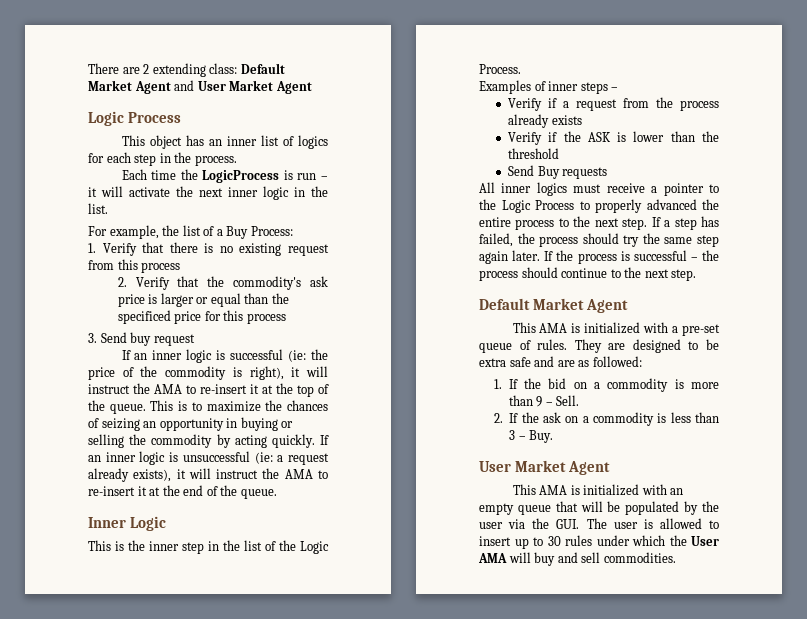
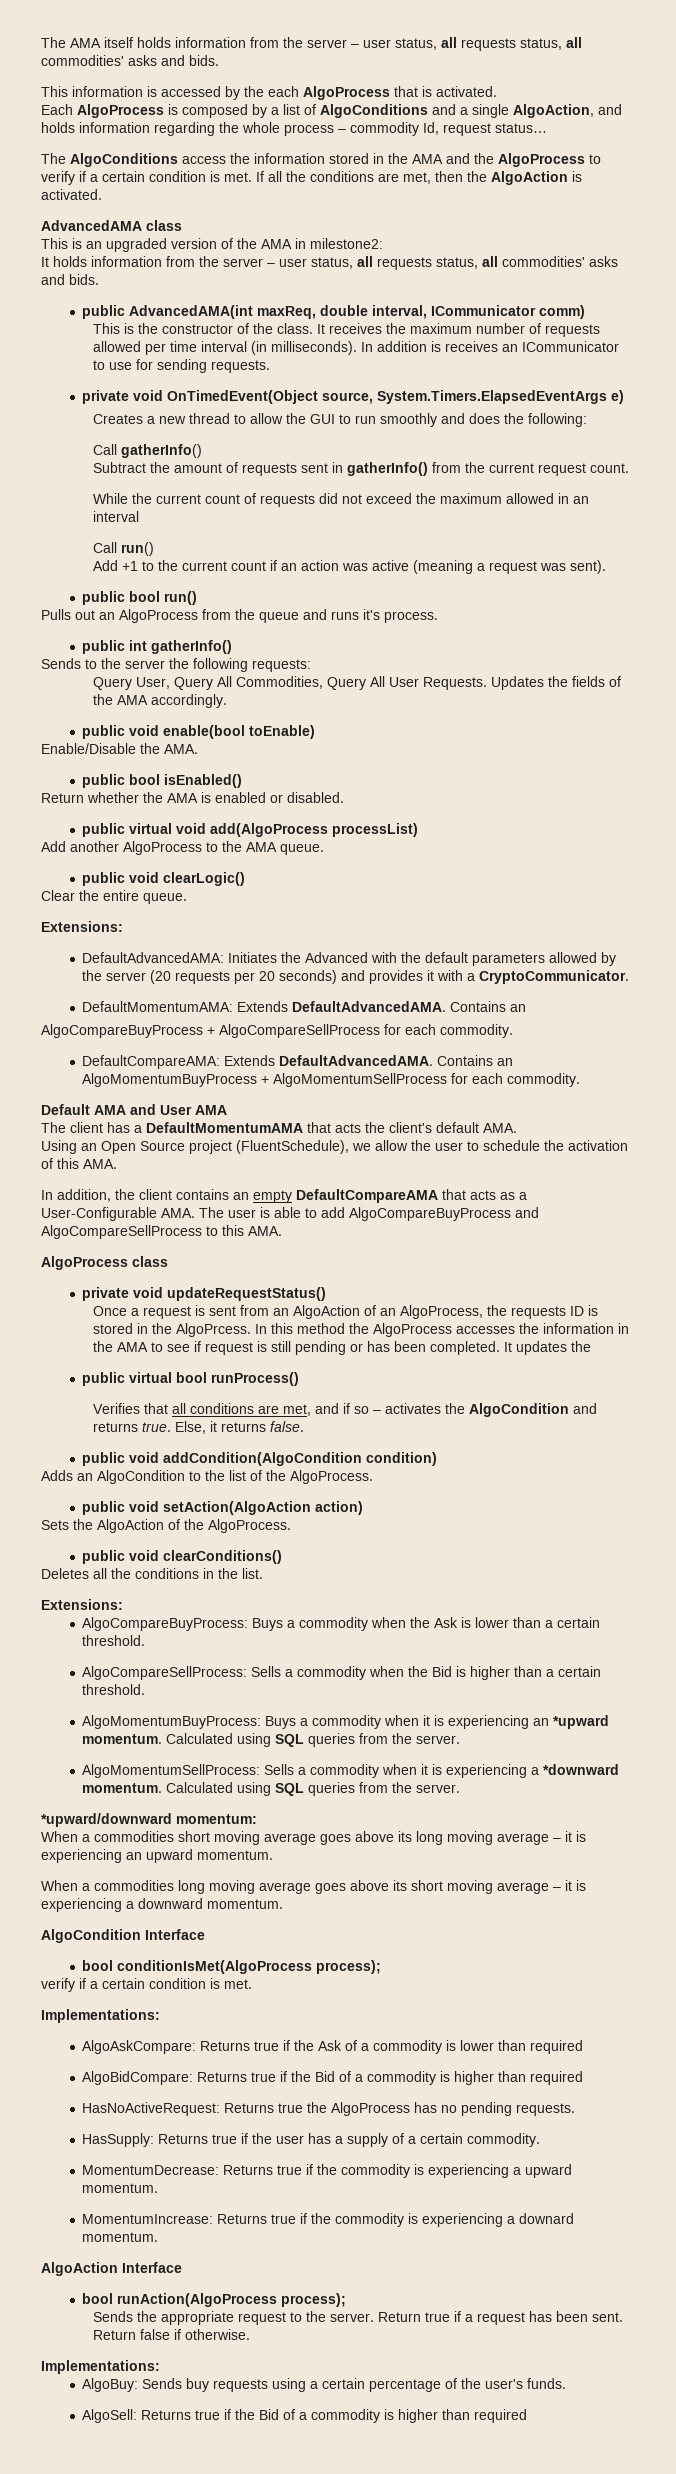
- There are 2 extending class: Default Market Agent and User Market Agent
- Logic Process
- This object has an inner list of logics for each step in the process.
- Each time the LogicProcess is run – it will activate the next inner logic in the list.
- For example, the list of a Buy Process:
- 1. Verify that there is no existing request from this process
- 2. Verify that the commodity's ask price is larger or equal than the specificed price for this process
- 3. Send buy request
- If an inner logic is successful (ie: the price of the commodity is right), it will instruct the AMA to re-insert it at the top of the queue. This is to maximize the chances of seizing an opportunity in buying or selling the commodity by acting quickly. If an inner logic is unsuccessful (ie: a request already exists), it will instruct the AMA to re-insert it at the end of the queue.
- Inner Logic
- This is the inner step in the list of the Logic Process.
- Examples of inner steps –
- Verify if a request from the process already exists
- Verify if the ASK is lower than the threshold
- Send Buy requests
- All inner logics must receive a pointer to the Logic Process to properly advanced the entire process to the next step. If a step has failed, the process should try the same step again later. If the process is successful – the process should continue to the next step.
- Default Market Agent
- This AMA is initialized with a pre-set queue of rules. They are designed to be extra safe and are as followed:
- 1. If the bid on a commodity is more than 9 – Sell.
- 2. If the ask on a commodity is less than 3 – Buy.
- User Market Agent
- This AMA is initialized with an empty queue that will be populated by the user via the GUI. The user is allowed to insert up to 30 rules under which the User AMA will buy and sell commodities.
+ The AMA itself holds information from the server – user status, all requests status, all commodities' asks and bids.
+ This information is accessed by the each AlgoProcess that is activated.
+ Each AlgoProcess is composed by a list of AlgoConditions and a single AlgoAction, and holds information regarding the whole process – commodity Id, request status…
+ The AlgoConditions access the information stored in the AMA and the AlgoProcess to verify if a certain condition is met. If all the conditions are met, then the AlgoAction is activated.
+ AdvancedAMA class
+ This is an upgraded version of the AMA in milestone2:
+ It holds information from the server – user status, all requests status, all commodities' asks and bids.
+ public AdvancedAMA(int maxReq, double interval, ICommunicator comm)
+ This is the constructor of the class. It receives the maximum number of requests allowed per time interval (in milliseconds). In addition is receives an ICommunicator to use for sending requests.
+ private void OnTimedEvent(Object source, System.Timers.ElapsedEventArgs e)
+ Creates a new thread to allow the GUI to run smoothly and does the following:
+ Call gatherInfo()
+ Subtract the amount of requests sent in gatherInfo() from the current request count.
+ While the current count of requests did not exceed the maximum allowed in an interval
+ Call run()
+ Add +1 to the current count if an action was active (meaning a request was sent).
+ public bool run()
+ Pulls out an AlgoProcess from the queue and runs it's process.
+ public int gatherInfo()
+ Sends to the server the following requests:
+ Query User, Query All Commodities, Query All User Requests. Updates the fields of the AMA accordingly.
+ public void enable(bool toEnable)
+ Enable/Disable the AMA.
+ public bool isEnabled()
+ Return whether the AMA is enabled or disabled.
+ public virtual void add(AlgoProcess processList)
+ Add another AlgoProcess to the AMA queue.
+ public void clearLogic()
+ Clear the entire queue.
+ Extensions:
+ DefaultAdvancedAMA: Initiates the Advanced with the default parameters allowed by the server (20 requests per 20 seconds) and provides it with a CryptoCommunicator.
+ DefaultMomentumAMA: Extends DefaultAdvancedAMA. Contains an
+ AlgoCompareBuyProcess + AlgoCompareSellProcess for each commodity.
+ DefaultCompareAMA: Extends DefaultAdvancedAMA. Contains an AlgoMomentumBuyProcess + AlgoMomentumSellProcess for each commodity.
+ Default AMA and User AMA
+ The client has a DefaultMomentumAMA that acts the client's default AMA.
+ Using an Open Source project (FluentSchedule), we allow the user to schedule the activation of this AMA.
+ In addition, the client contains an empty DefaultCompareAMA that acts as a User-Configurable AMA. The user is able to add AlgoCompareBuyProcess and AlgoCompareSellProcess to this AMA.
+ AlgoProcess class
+ private void updateRequestStatus()
+ Once a request is sent from an AlgoAction of an AlgoProcess, the requests ID is stored in the AlgoPrcess. In this method the AlgoProcess accesses the information in the AMA to see if request is still pending or has been completed. It updates the
+ public virtual bool runProcess()
+ Verifies that all conditions are met, and if so – activates the AlgoCondition and returns true. Else, it returns false.
+ public void addCondition(AlgoCondition condition)
+ Adds an AlgoCondition to the list of the AlgoProcess.
+ public void setAction(AlgoAction action)
+ Sets the AlgoAction of the AlgoProcess.
+ public void clearConditions()
+ Deletes all the conditions in the list.
+ Extensions:
+ AlgoCompareBuyProcess: Buys a commodity when the Ask is lower than a certain threshold.
+ AlgoCompareSellProcess: Sells a commodity when the Bid is higher than a certain threshold.
+ AlgoMomentumBuyProcess: Buys a commodity when it is experiencing an *upward momentum. Calculated using SQL queries from the server.
+ AlgoMomentumSellProcess: Sells a commodity when it is experiencing a *downward momentum. Calculated using SQL queries from the server.
+ *upward/downward momentum:
+ When a commodities short moving average goes above its long moving average – it is experiencing an upward momentum.
+ When a commodities long moving average goes above its short moving average – it is experiencing a downward momentum.
+ AlgoCondition Interface
+ bool conditionIsMet(AlgoProcess process);
+ verify if a certain condition is met.
+ Implementations:
+ AlgoAskCompare: Returns true if the Ask of a commodity is lower than required
+ AlgoBidCompare: Returns true if the Bid of a commodity is higher than required
+ HasNoActiveRequest: Returns true the AlgoProcess has no pending requests.
+ HasSupply: Returns true if the user has a supply of a certain commodity.
+ MomentumDecrease: Returns true if the commodity is experiencing a upward momentum.
+ MomentumIncrease: Returns true if the commodity is experiencing a downard momentum.
+ AlgoAction Interface
+ bool runAction(AlgoProcess process);
+ Sends the appropriate request to the server. Return true if a request has been sent. Return false if otherwise.
+ Implementations:
+ AlgoBuy: Sends buy requests using a certain percentage of the user's funds.
+ AlgoSell: Returns true if the Bid of a commodity is higher than required

